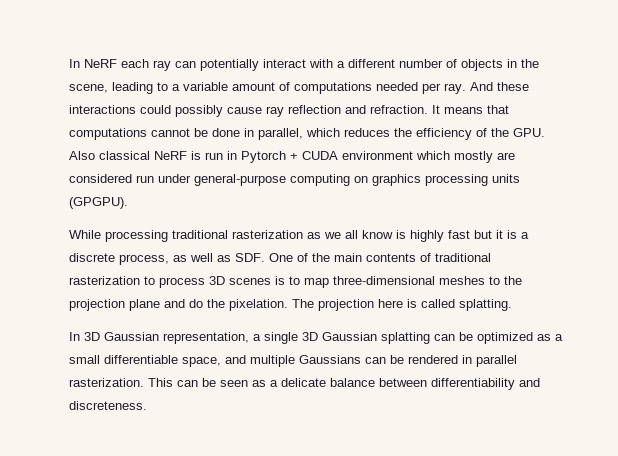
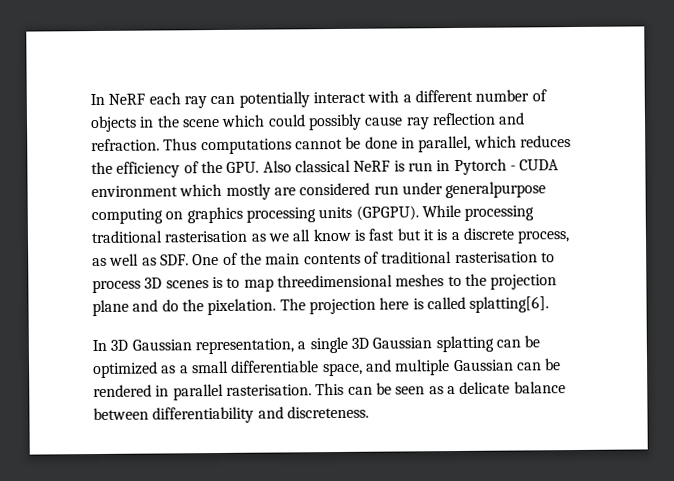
- In NeRF each ray can potentially interact with a different number of objects in the scene, leading to a variable amount of computations needed per ray. And these interactions could possibly cause ray reflection and refraction.
+ In NeRF each ray can potentially interact with a different number of objects in the scene which could possibly cause ray reflection and refraction.
- It means that computations cannot be done in parallel, which reduces the efficiency of the GPU. Also classical NeRF is run in Pytorch + CUDA environment which mostly are considered run under general-purpose computing on graphics processing units (GPGPU).
- While processing traditional rasterization as we all know is highly fast but it is a discrete process, as well as SDF. One of the main contents of traditional rasterization to process 3D scenes is to map three-dimensional meshes to the projection plane and do the pixelation.
+ Thus computations cannot be done in parallel, which reduces the efficiency of the GPU. Also classical NeRF is run in Pytorch - CUDA environment which mostly are considered run under generalpurpose computing on graphics processing units (GPGPU). While processing traditional rasterisation as we all know is fast but it is a discrete process, as well as SDF. One of the main contents of traditional rasterisation to process 3D scenes is to map threedimensional meshes to the projection plane and do the pixelation.
- The projection here is called splatting.
+ The projection here is called splatting[6].
- In 3D Gaussian representation, a single 3D Gaussian splatting can be optimized as a small differentiable space, and multiple Gaussians can be rendered in parallel rasterization.
+ In 3D Gaussian representation, a single 3D Gaussian splatting can be optimized as a small differentiable space, and multiple Gaussian can be rendered in parallel rasterisation.

